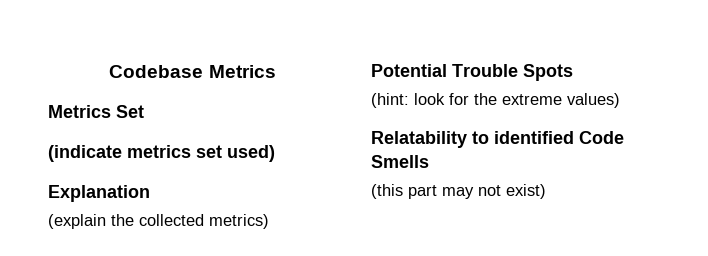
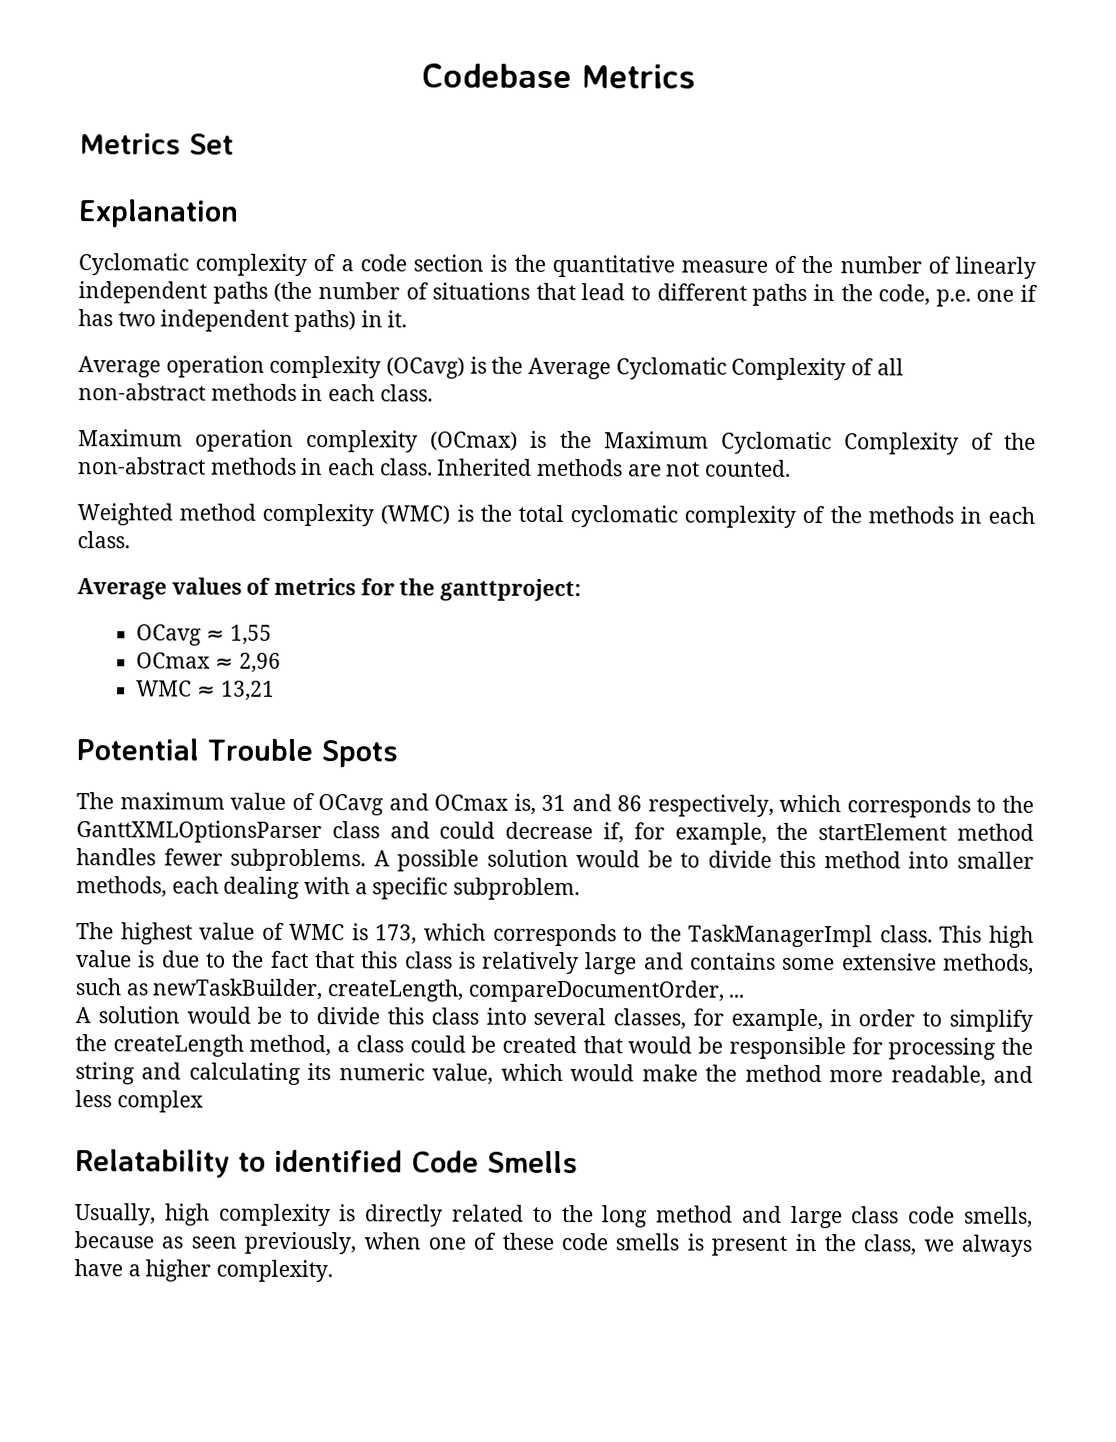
- (indicate metrics set used)
  Explanation
- (explain the collected metrics)
+ Cyclomatic complexity of a code section is the quantitative measure of the number of linearly independent paths (the number of situations that lead to different paths in the code, p.e. one if has two independent paths) in it.
+ Average operation complexity (OCavg) is the Average Cyclomatic Complexity of all non-abstract methods in each class.
+ Maximum operation complexity (OCmax) is the Maximum Cyclomatic Complexity of the non-abstract methods in each class. Inherited methods are not counted.
+ Weighted method complexity (WMC) is the total cyclomatic complexity of the methods in each class.
+ Average values of metrics for the ganttproject:
+ OCavg ≈ 1,55
+ OCmax ≈ 2,96
+ WMC ≈ 13,21
  Potential Trouble Spots
- (hint: look for the extreme values)
+ The maximum value of OCavg and OCmax is, 31 and 86 respectively, which corresponds to the GanttXMLOptionsParser class and could decrease if, for example, the startElement method handles fewer subproblems. A possible solution would be to divide this method into smaller methods, each dealing with a specific subproblem.
+ The highest value of WMC is 173, which corresponds to the TaskManagerImpl class. This high value is due to the fact that this class is relatively large and contains some extensive methods, such as newTaskBuilder, createLength, compareDocumentOrder, ...
+ A solution would be to divide this class into several classes, for example, in order to simplify the createLength method, a class could be created that would be responsible for processing the string and calculating its numeric value, which would make the method more readable, and less complex
- (this part may not exist)
+ Usually, high complexity is directly related to the long method and large class code smells, because as seen previously, when one of these code smells is present in the class, we always have a higher complexity.

